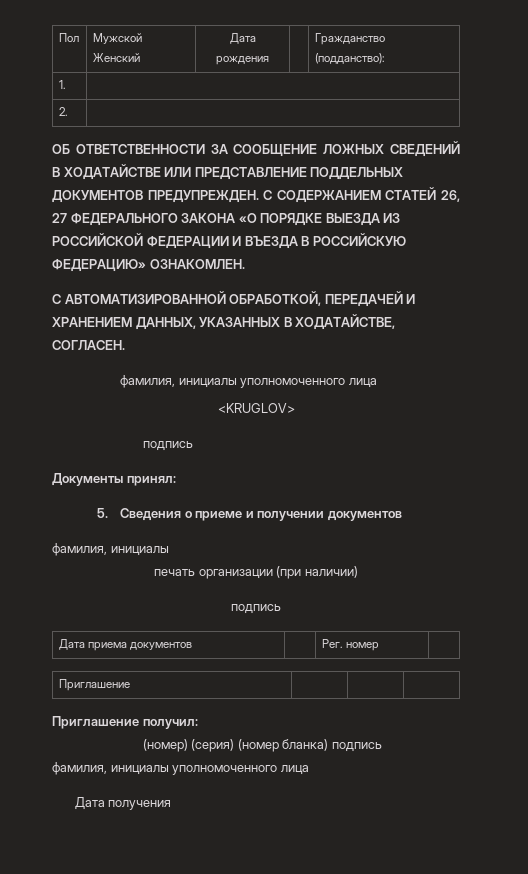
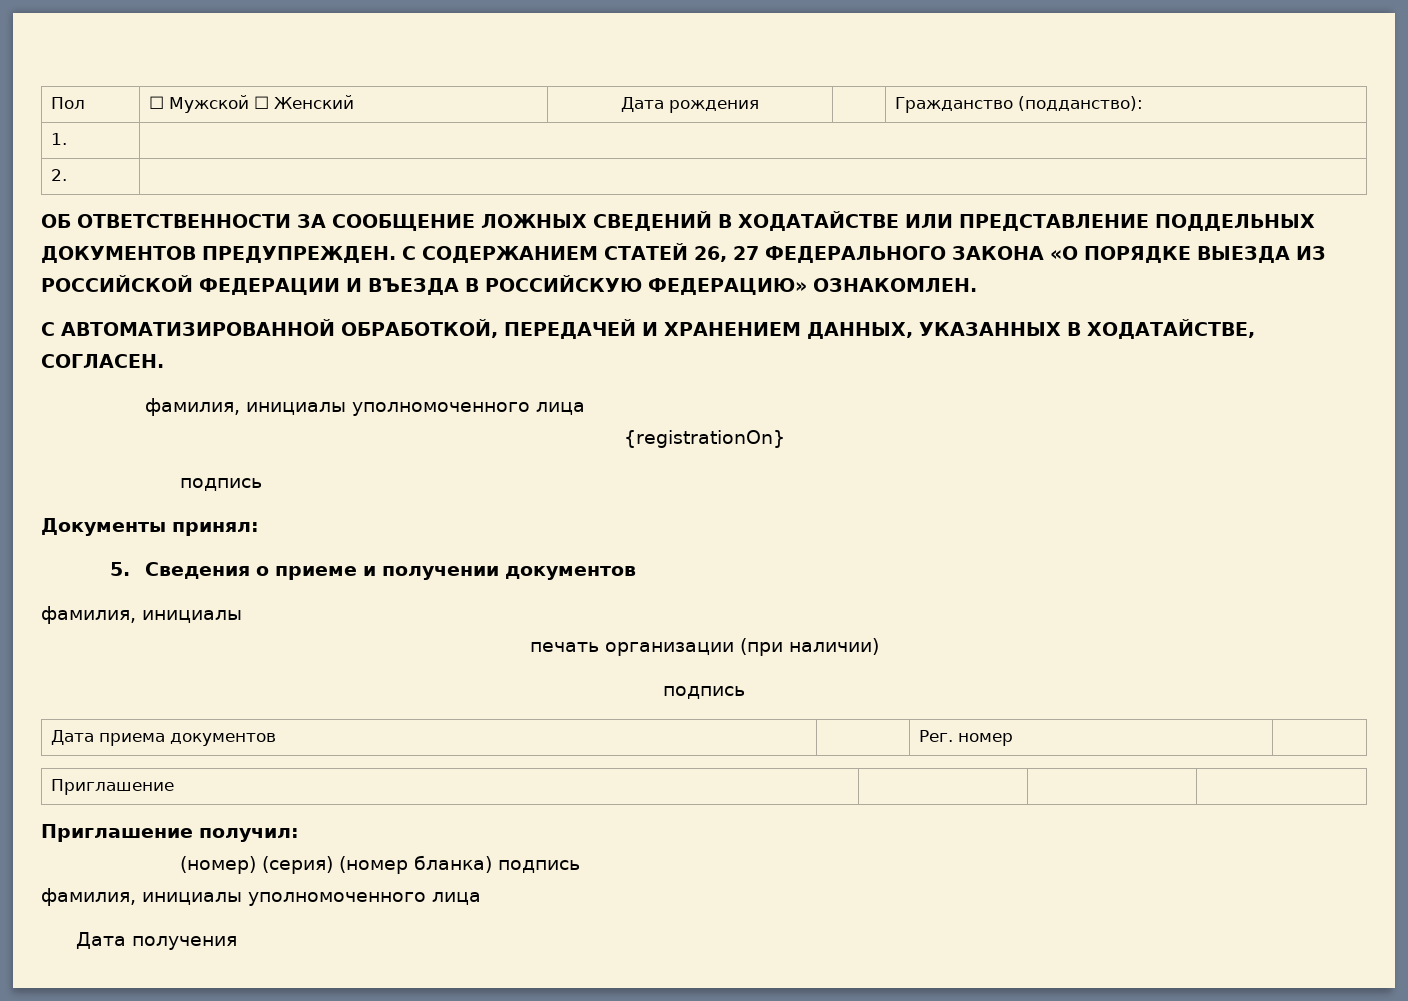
- Пол | Мужской Женский | Дата рождения | | Гражданство (подданство):
+ Пол | ☐ Мужской ☐ Женский | Дата рождения | | Гражданство (подданство):
- <KRUGLOV>
+ {registrationOn}

